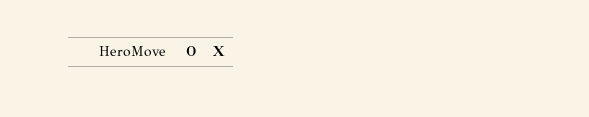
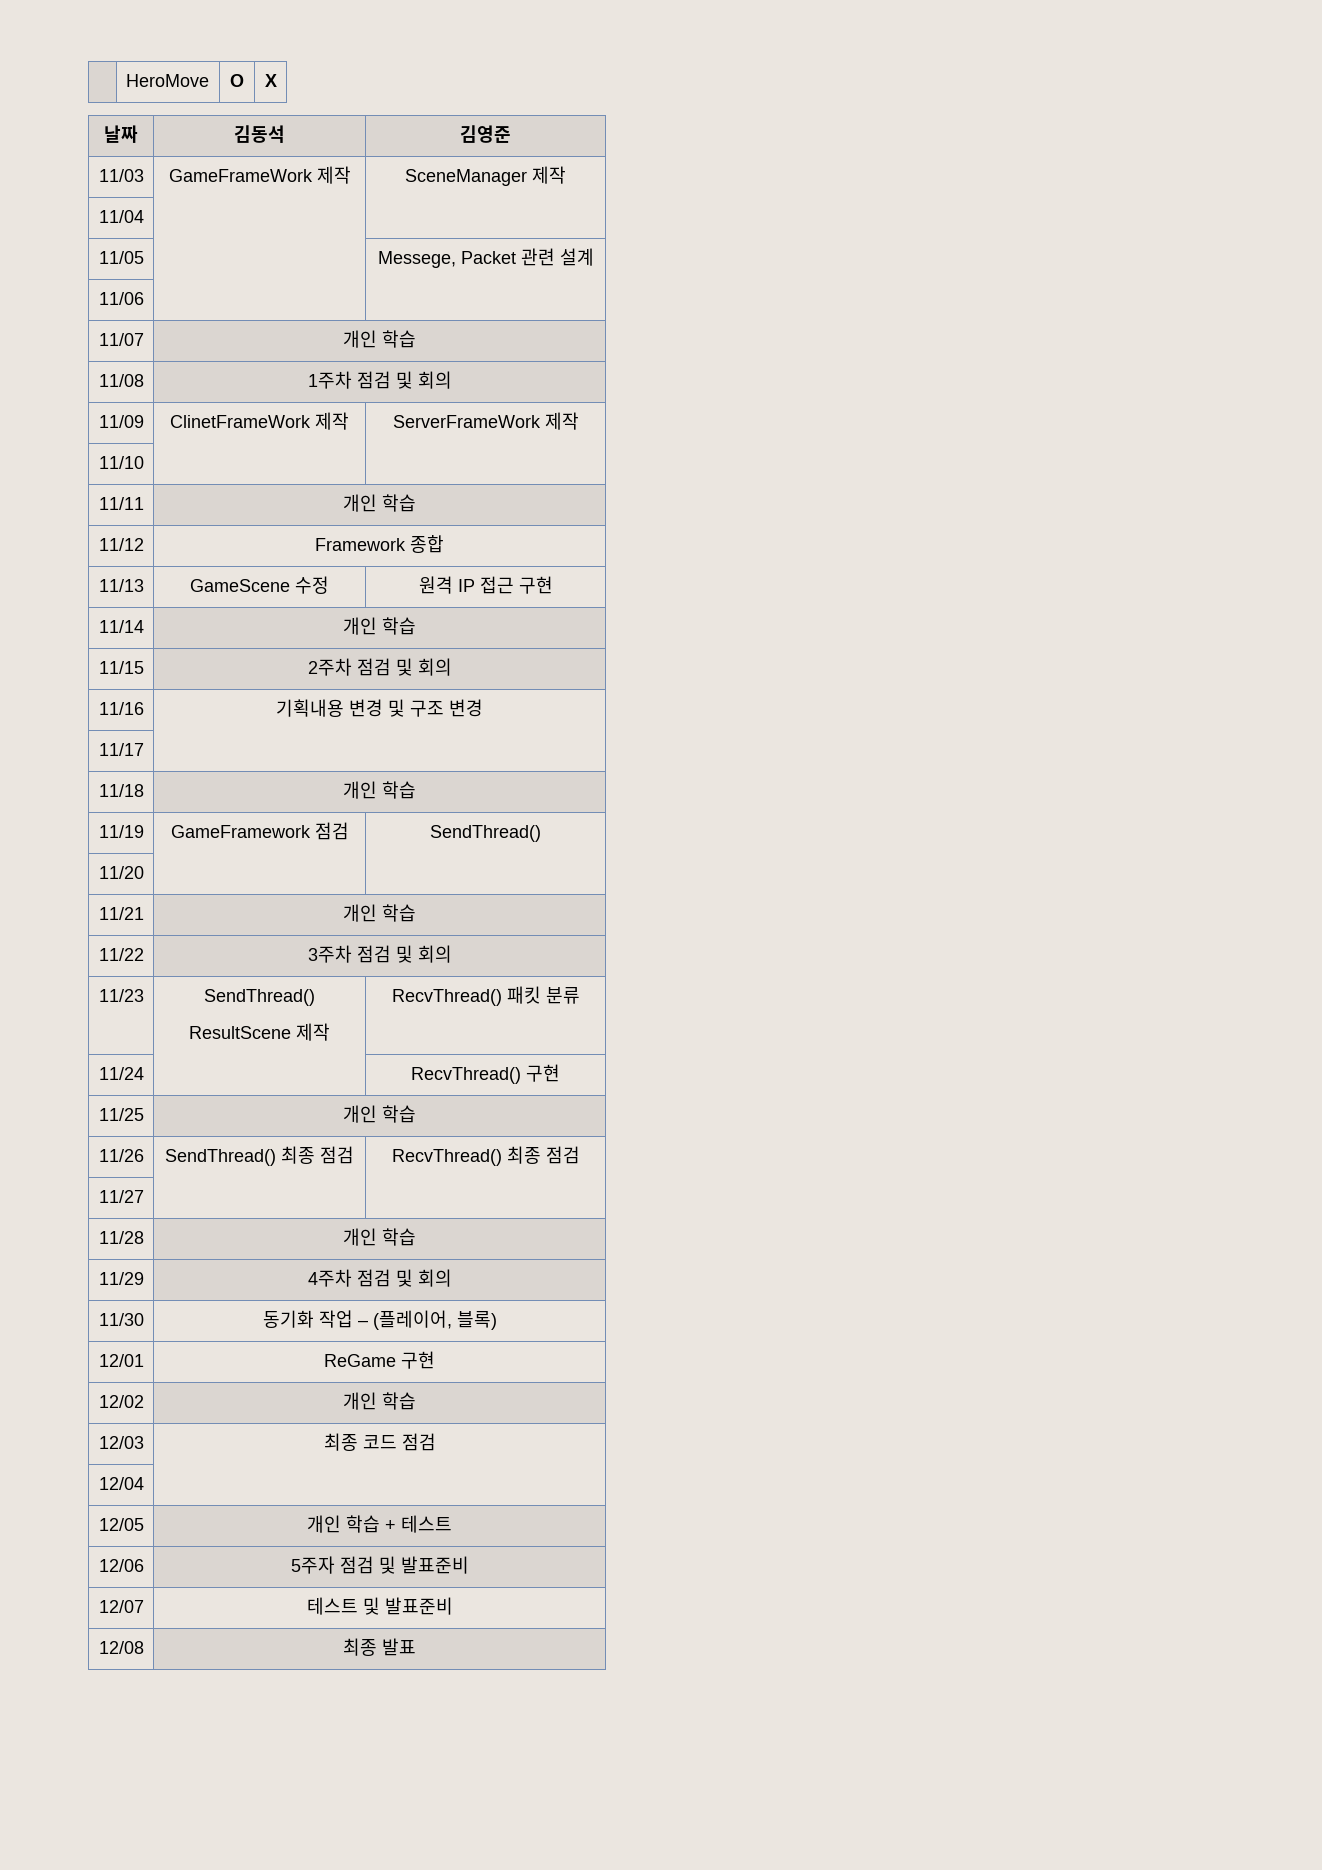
+ 날짜 | 김동석 | 김영준
+ 11/03 | GameFrameWork 제작 | SceneManager 제작
+ 11/04 | |
+ 11/05 | | Messege, Packet 관련 설계
+ 11/06 | |
+ 11/07 | 개인 학습
+ 11/08 | 1주차 점검 및 회의
+ 11/09 | ClinetFrameWork 제작 | ServerFrameWork 제작
+ 11/10 | |
+ 11/11 | 개인 학습
+ 11/12 | Framework 종합
+ 11/13 | GameScene 수정 | 원격 IP 접근 구현
+ 11/14 | 개인 학습
+ 11/15 | 2주차 점검 및 회의
+ 11/16 | 기획내용 변경 및 구조 변경
+ 11/17 |
+ 11/18 | 개인 학습
+ 11/19 | GameFramework 점검 | SendThread()
+ 11/20 | |
+ 11/21 | 개인 학습
+ 11/22 | 3주차 점검 및 회의
+ 11/23 | SendThread()
+ ResultScene 제작 | RecvThread() 패킷 분류
+ 11/24 | | RecvThread() 구현
+ 11/25 | 개인 학습
+ 11/26 | SendThread() 최종 점검 | RecvThread() 최종 점검
+ 11/27 | |
+ 11/28 | 개인 학습
+ 11/29 | 4주차 점검 및 회의
+ 11/30 | 동기화 작업 – (플레이어, 블록)
+ 12/01 | ReGame 구현
+ 12/02 | 개인 학습
+ 12/03 | 최종 코드 점검
+ 12/04 |
+ 12/05 | 개인 학습 + 테스트
+ 12/06 | 5주자 점검 및 발표준비
+ 12/07 | 테스트 및 발표준비
+ 12/08 | 최종 발표

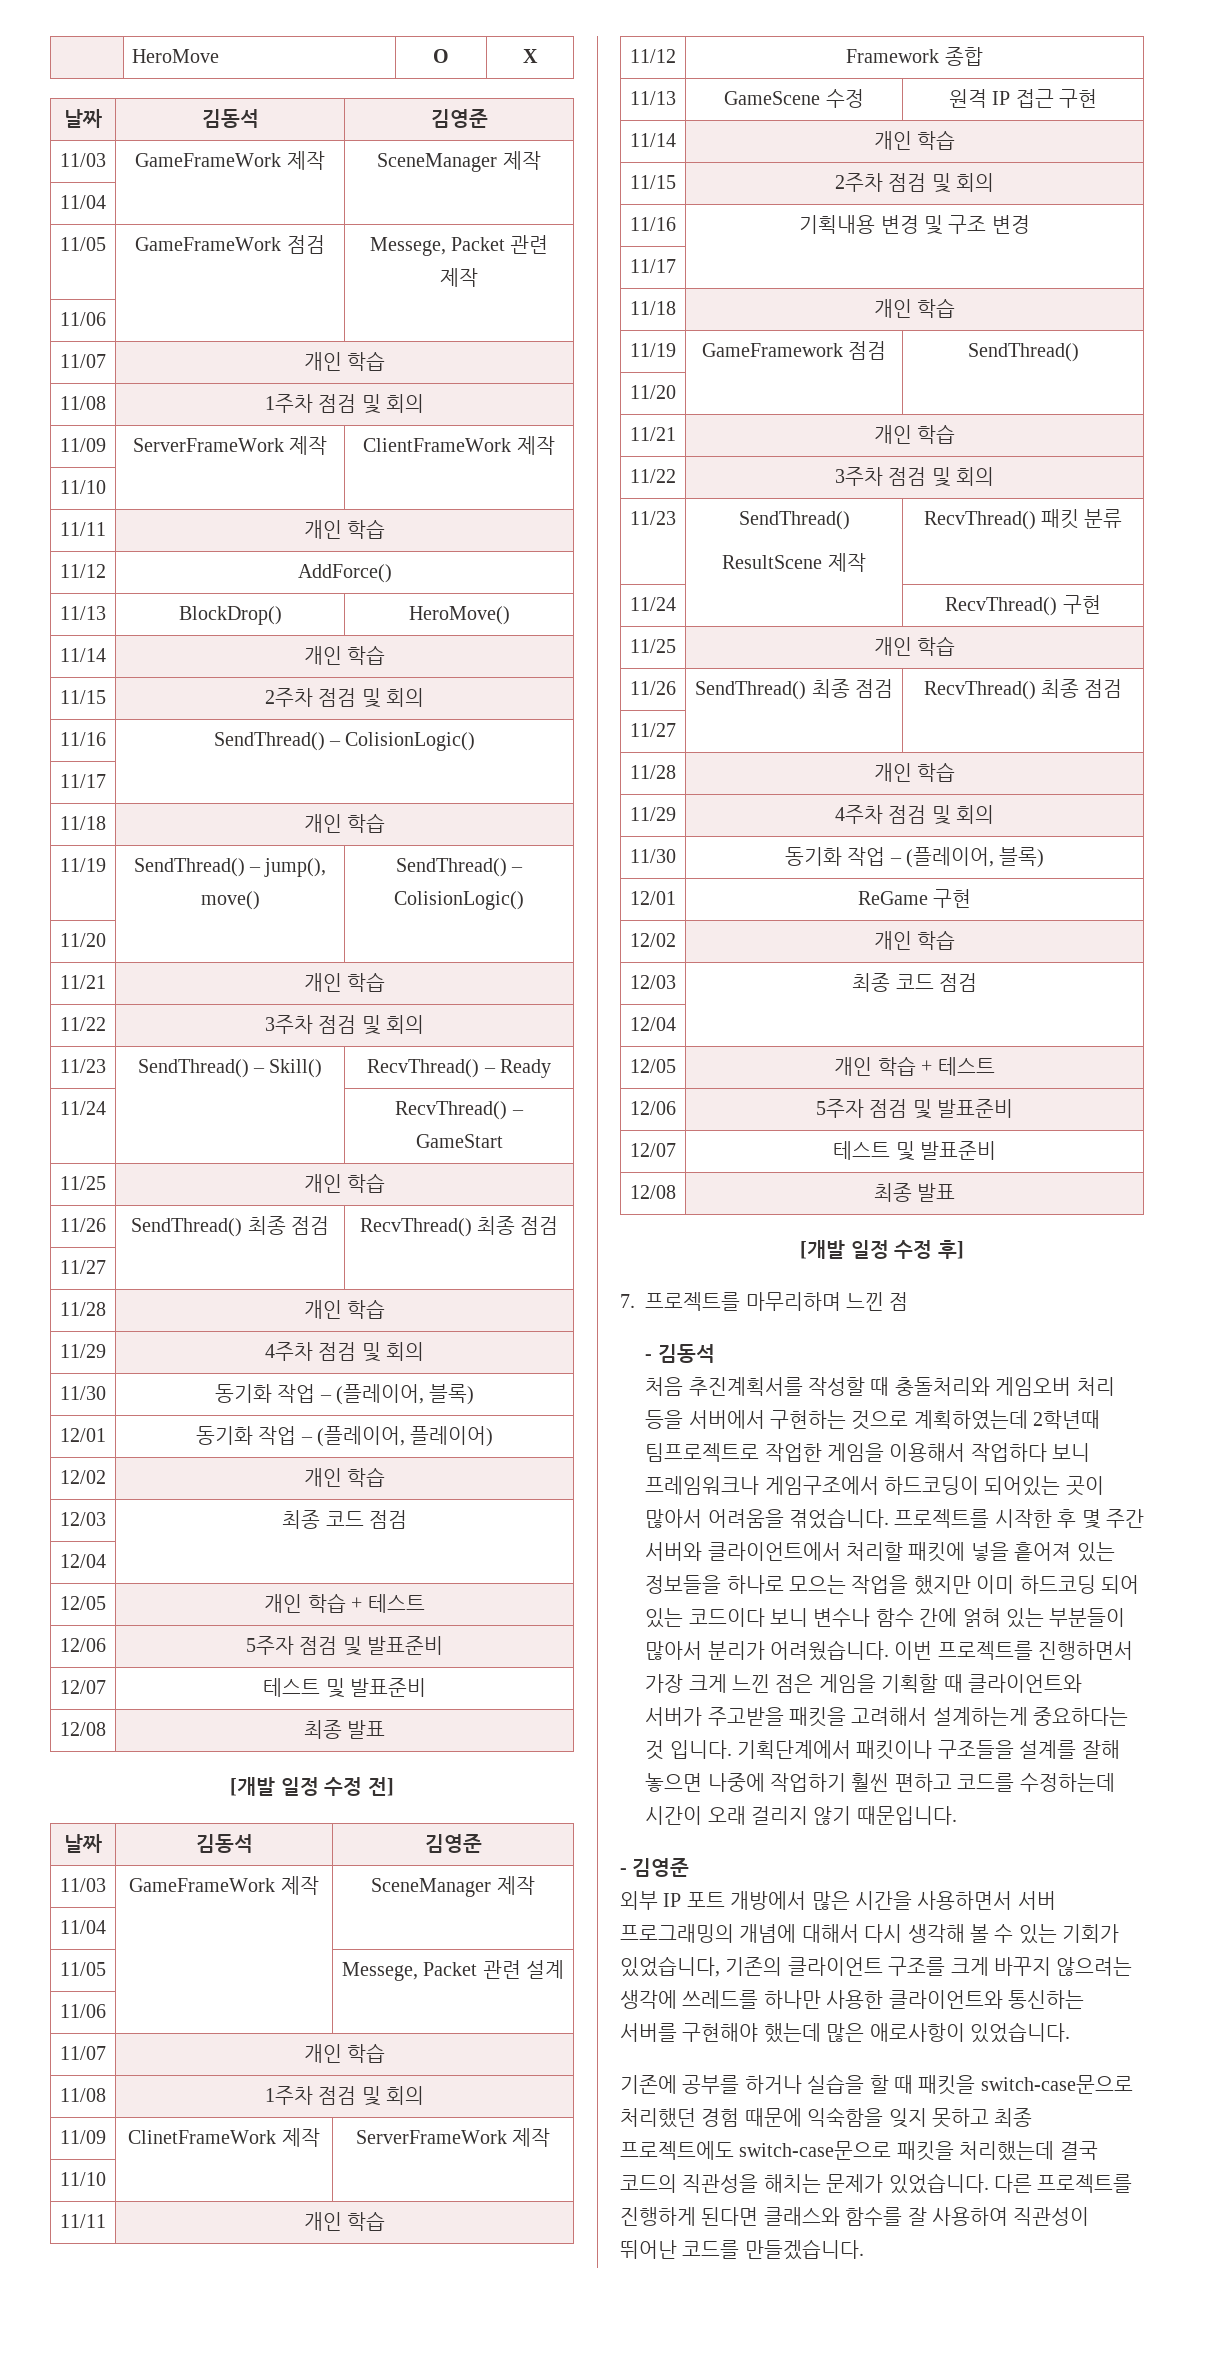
+ 11/05 | GameFrameWork 점검 | Messege, Packet 관련 제작
+ 11/06 | |
+ 11/07 | 개인 학습
+ 11/08 | 1주차 점검 및 회의
+ 11/09 | ServerFrameWork 제작 | ClientFrameWork 제작
+ 11/10 | |
+ 11/11 | 개인 학습
+ 11/12 | AddForce()
+ 11/13 | BlockDrop() | HeroMove()
+ 11/14 | 개인 학습
+ 11/15 | 2주차 점검 및 회의
+ 11/16 | SendThread() – ColisionLogic()
+ 11/17 |
+ 11/18 | 개인 학습
+ 11/19 | SendThread() – jump(), move() | SendThread() – ColisionLogic()
+ 11/20 | |
+ 11/21 | 개인 학습
+ 11/22 | 3주차 점검 및 회의
+ 11/23 | SendThread() – Skill() | RecvThread() – Ready
+ 11/24 | | RecvThread() – GameStart
+ 11/25 | 개인 학습
+ 11/26 | SendThread() 최종 점검 | RecvThread() 최종 점검
+ 11/27 | |
+ 11/28 | 개인 학습
+ 11/29 | 4주차 점검 및 회의
+ 11/30 | 동기화 작업 – (플레이어, 블록)
+ 12/01 | 동기화 작업 – (플레이어, 플레이어)
+ 12/02 | 개인 학습
+ 12/03 | 최종 코드 점검
+ 12/04 |
+ 12/05 | 개인 학습 + 테스트
+ 12/06 | 5주자 점검 및 발표준비
+ 12/07 | 테스트 및 발표준비
+ 12/08 | 최종 발표
+ [개발 일정 수정 전]
+ 날짜 | 김동석 | 김영준
+ 11/03 | GameFrameWork 제작 | SceneManager 제작
+ 11/04 | |
+ [개발 일정 수정 후]
+ 7. 프로젝트를 마무리하며 느낀 점
+ - 김동석
+ 처음 추진계획서를 작성할 때 충돌처리와 게임오버 처리 등을 서버에서 구현하는 것으로 계획하였는데 2학년때 팀프로젝트로 작업한 게임을 이용해서 작업하다 보니 프레임워크나 게임구조에서 하드코딩이 되어있는 곳이 많아서 어려움을 겪었습니다. 프로젝트를 시작한 후 몇 주간 서버와 클라이언트에서 처리할 패킷에 넣을 흩어져 있는 정보들을 하나로 모으는 작업을 했지만 이미 하드코딩 되어 있는 코드이다 보니 변수나 함수 간에 얽혀 있는 부분들이 많아서 분리가 어려웠습니다. 이번 프로젝트를 진행하면서 가장 크게 느낀 점은 게임을 기획할 때 클라이언트와 서버가 주고받을 패킷을 고려해서 설계하는게 중요하다는 것 입니다. 기획단계에서 패킷이나 구조들을 설계를 잘해 놓으면 나중에 작업하기 훨씬 편하고 코드를 수정하는데 시간이 오래 걸리지 않기 때문입니다.
+ - 김영준
+ 외부 IP 포트 개방에서 많은 시간을 사용하면서 서버 프로그래밍의 개념에 대해서 다시 생각해 볼 수 있는 기회가 있었습니다, 기존의 클라이언트 구조를 크게 바꾸지 않으려는 생각에 쓰레드를 하나만 사용한 클라이언트와 통신하는 서버를 구현해야 했는데 많은 애로사항이 있었습니다.
+ 기존에 공부를 하거나 실습을 할 때 패킷을 switch-case문으로 처리했던 경험 때문에 익숙함을 잊지 못하고 최종 프로젝트에도 switch-case문으로 패킷을 처리했는데 결국 코드의 직관성을 해치는 문제가 있었습니다. 다른 프로젝트를 진행하게 된다면 클래스와 함수를 잘 사용하여 직관성이 뛰어난 코드를 만들겠습니다.

